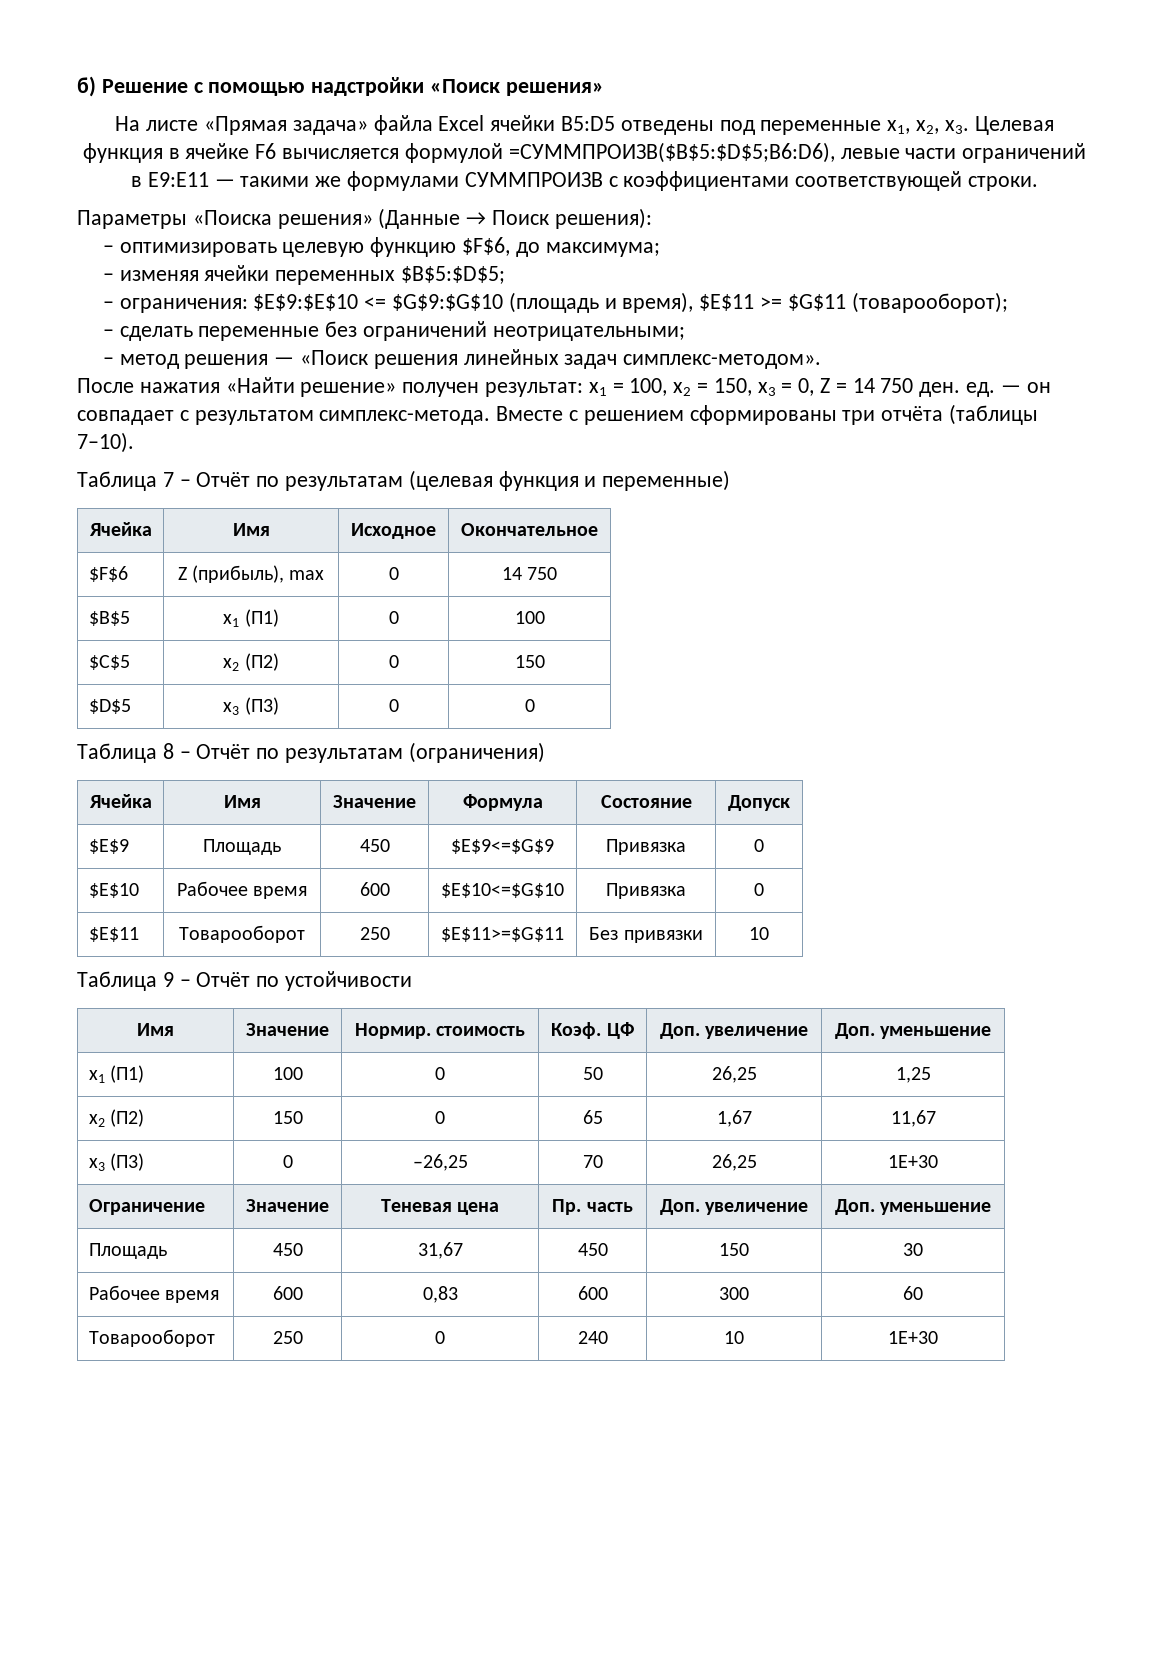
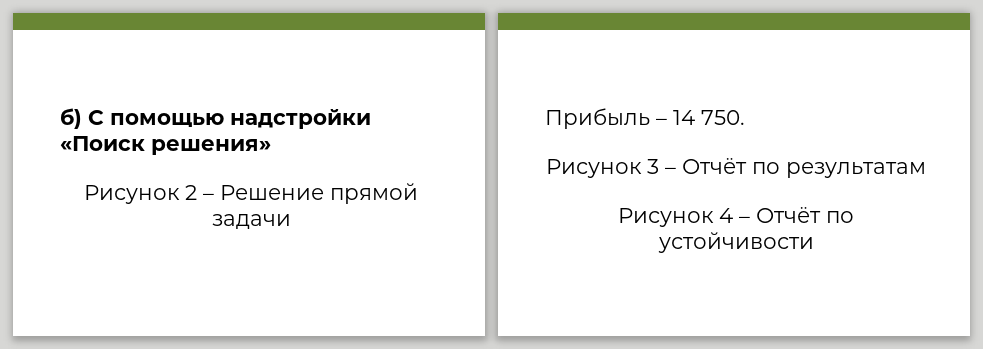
- б) Решение с помощью надстройки «Поиск решения»
+ б) С помощью надстройки «Поиск решения»
- На листе «Прямая задача» файла Excel ячейки B5:D5 отведены под переменные x1, x2, x3. Целевая функция в ячейке F6 вычисляется формулой =СУММПРОИЗВ($B$5:$D$5;B6:D6), левые части ограничений в E9:E11 — такими же формулами СУММПРОИЗВ с коэффициентами соответствующей строки.
- Параметры «Поиска решения» (Данные → Поиск решения):
- – оптимизировать целевую функцию $F$6, до максимума;
- – изменяя ячейки переменных $B$5:$D$5;
- – ограничения: $E$9:$E$10 <= $G$9:$G$10 (площадь и время), $E$11 >= $G$11 (товарооборот);
- – сделать переменные без ограничений неотрицательными;
- – метод решения — «Поиск решения линейных задач симплекс-методом».
- После нажатия «Найти решение» получен результат: x1 = 100, x2 = 150, x3 = 0, Z = 14 750 ден. ед. — он совпадает с результатом симплекс-метода. Вместе с решением сформированы три отчёта (таблицы 7–10).
- Таблица 7 – Отчёт по результатам (целевая функция и переменные)
- Ячейка | Имя | Исходное | Окончательное
- $F$6 | Z (прибыль), max | 0 | 14 750
- $B$5 | x1 (П1) | 0 | 100
- $C$5 | x2 (П2) | 0 | 150
- $D$5 | x3 (П3) | 0 | 0
- Таблица 8 – Отчёт по результатам (ограничения)
- Ячейка | Имя | Значение | Формула | Состояние | Допуск
- $E$9 | Площадь | 450 | $E$9<=$G$9 | Привязка | 0
- $E$10 | Рабочее время | 600 | $E$10<=$G$10 | Привязка | 0
- $E$11 | Товарооборот | 250 | $E$11>=$G$11 | Без привязки | 10
- Таблица 9 – Отчёт по устойчивости
- Имя | Значение | Нормир. стоимость | Коэф. ЦФ | Доп. увеличение | Доп. уменьшение
- x1 (П1) | 100 | 0 | 50 | 26,25 | 1,25
- x2 (П2) | 150 | 0 | 65 | 1,67 | 11,67
- x3 (П3) | 0 | –26,25 | 70 | 26,25 | 1E+30
- Ограничение | Значение | Теневая цена | Пр. часть | Доп. увеличение | Доп. уменьшение
- Площадь | 450 | 31,67 | 450 | 150 | 30
- Рабочее время | 600 | 0,83 | 600 | 300 | 60
- Товарооборот | 250 | 0 | 240 | 10 | 1E+30
+ Рисунок 2 – Решение прямой задачи
+ Прибыль – 14 750.
+ Рисунок 3 – Отчёт по результатам
+ Рисунок 4 – Отчёт по устойчивости

